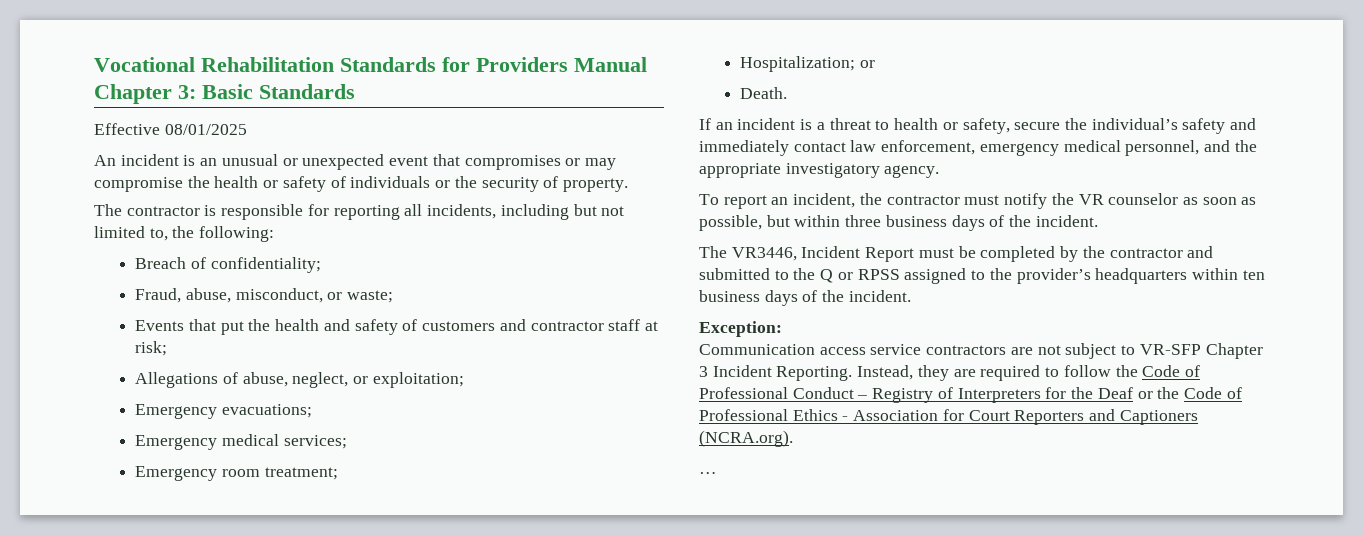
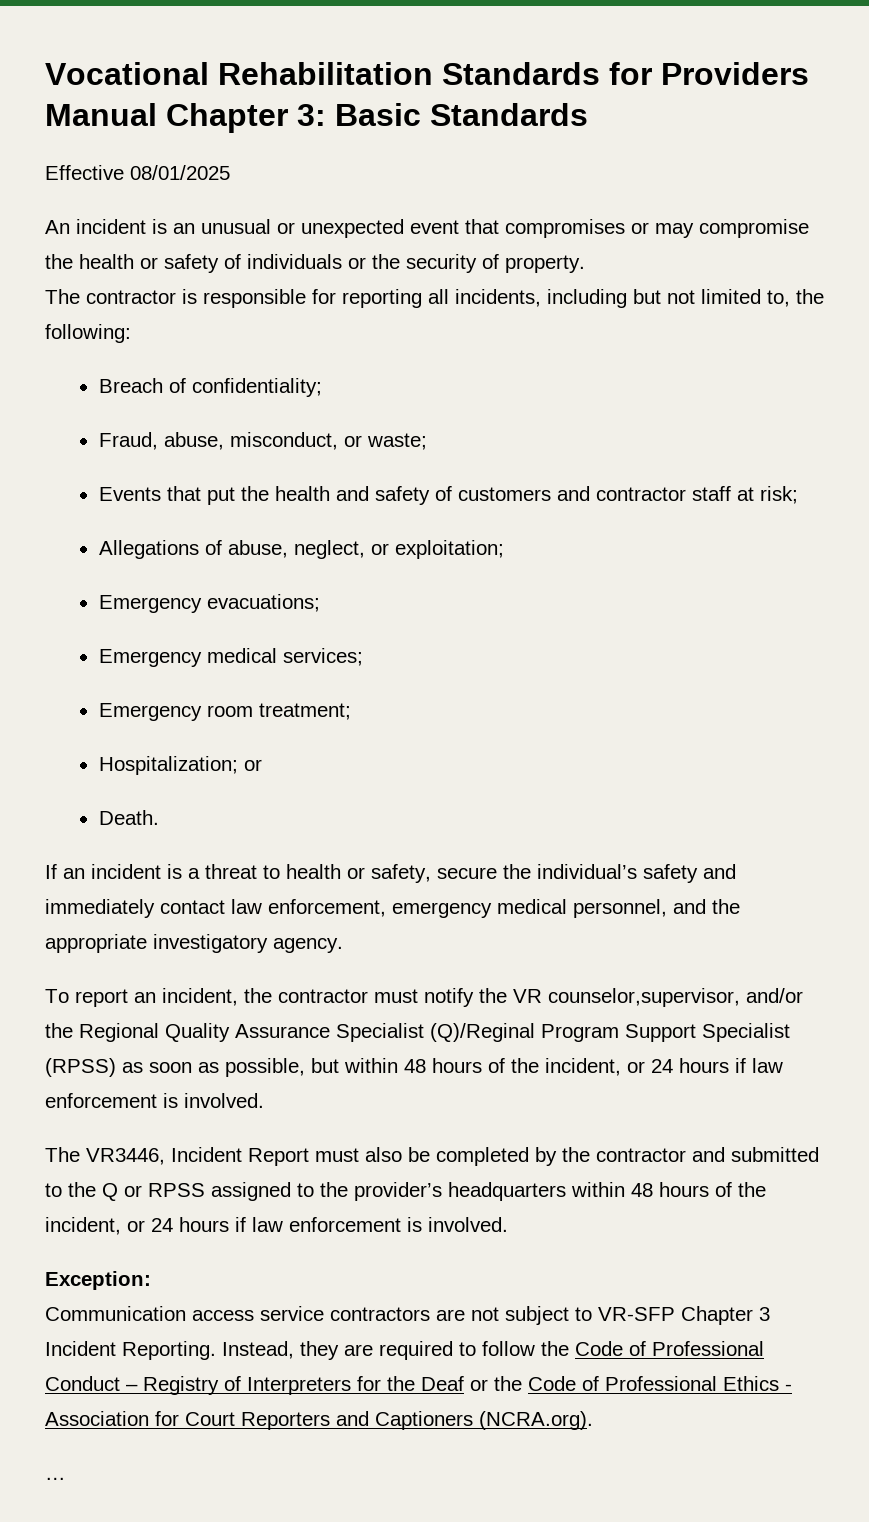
- To report an incident, the contractor must notify the VR counselor as soon as possible, but within three business days of the incident.
+ To report an incident, the contractor must notify the VR counselor,supervisor, and/or the Regional Quality Assurance Specialist (Q)/Reginal Program Support Specialist (RPSS) as soon as possible, but within 48 hours of the incident, or 24 hours if law enforcement is involved.
- The VR3446, Incident Report must be completed by the contractor and submitted to the Q or RPSS assigned to the provider’s headquarters within ten business days of the incident.
+ The VR3446, Incident Report must also be completed by the contractor and submitted to the Q or RPSS assigned to the provider’s headquarters within 48 hours of the incident, or 24 hours if law enforcement is involved.

